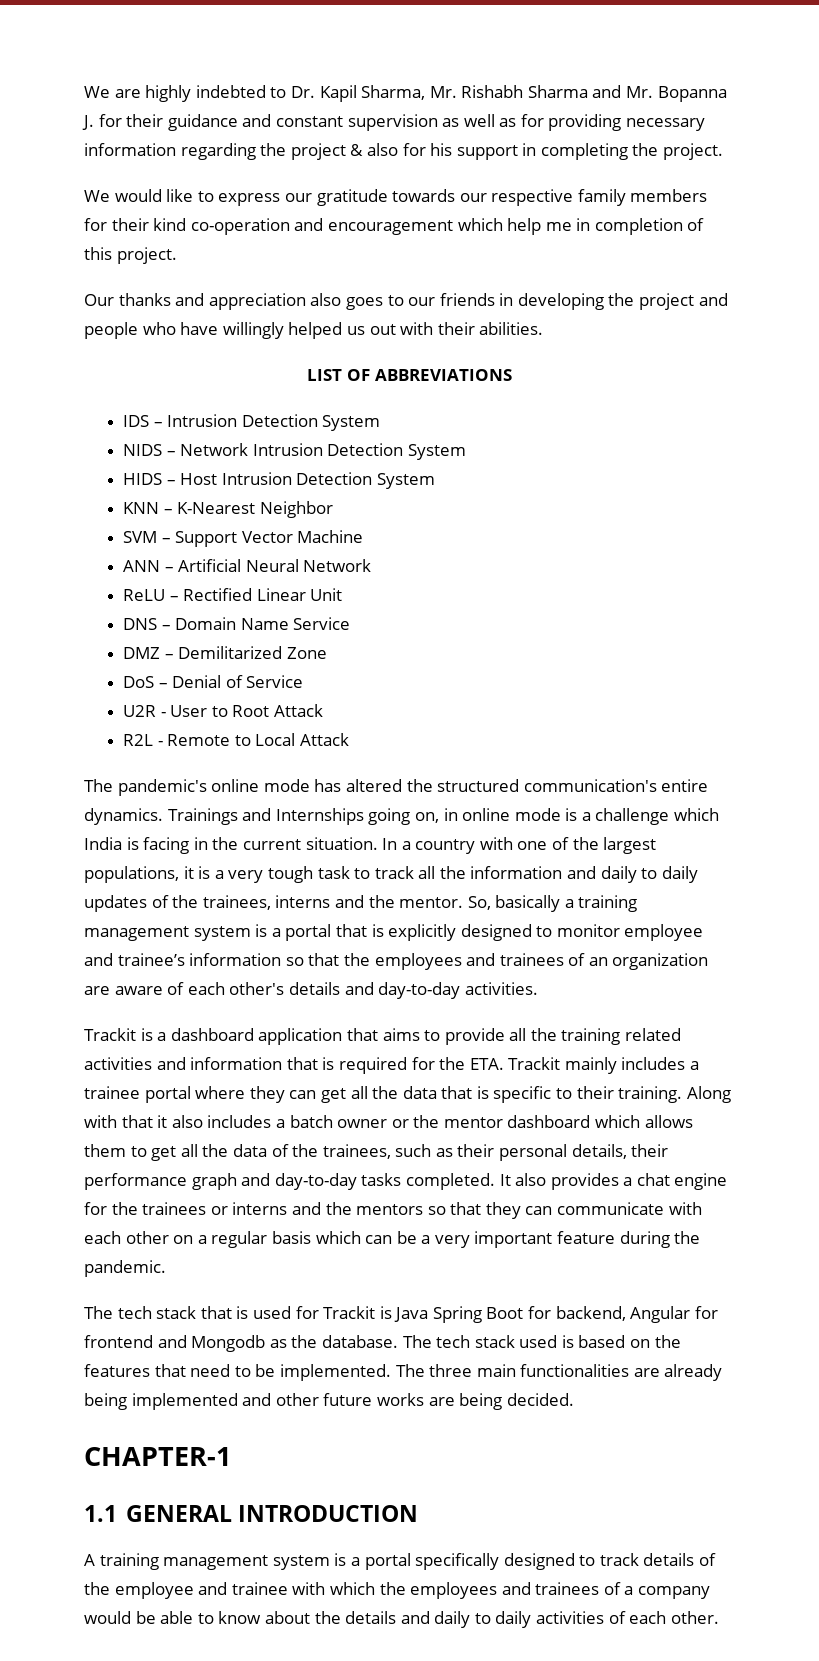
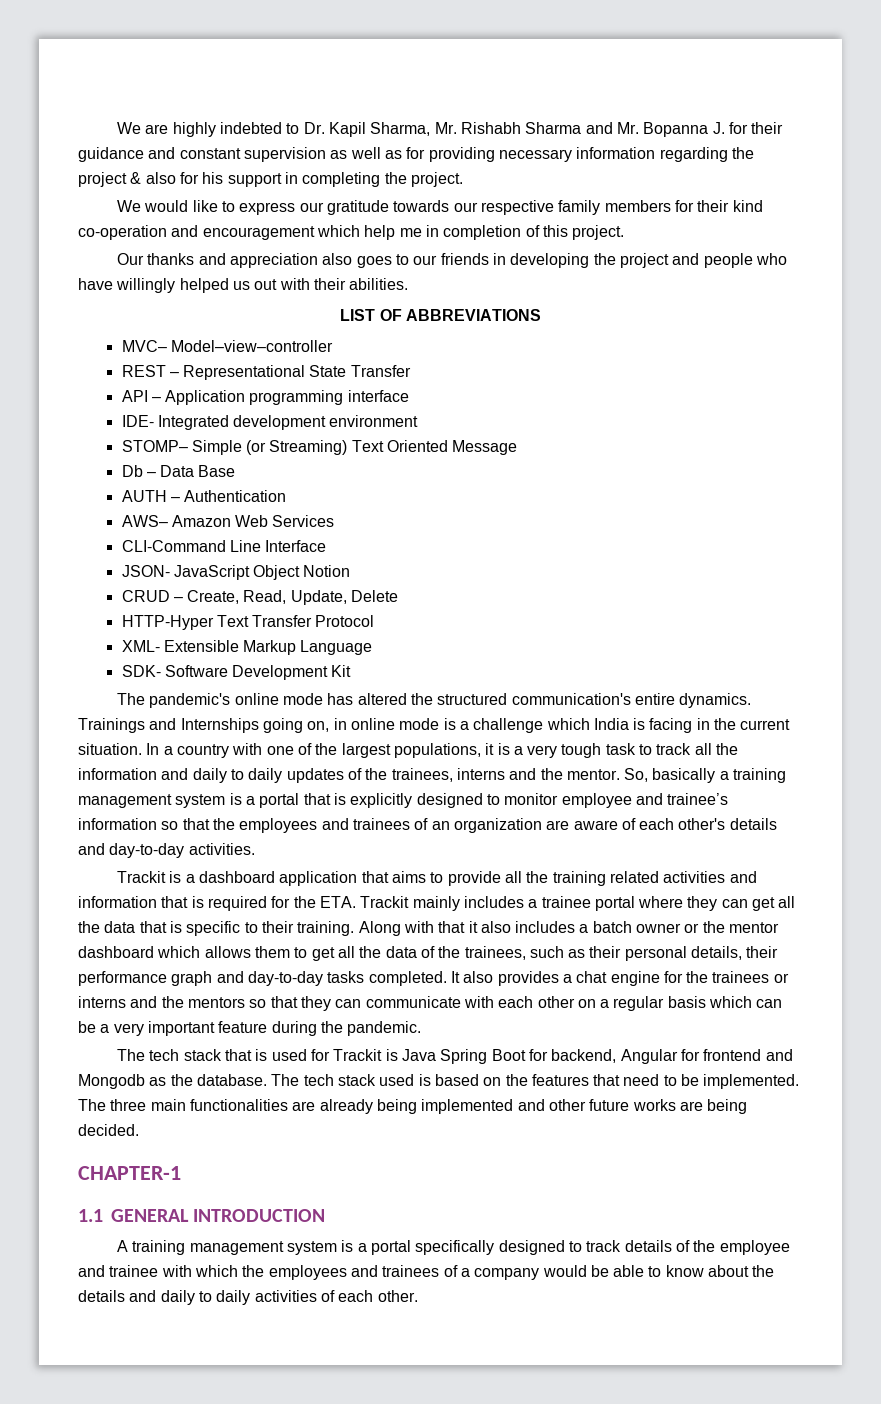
- IDS – Intrusion Detection System
- NIDS – Network Intrusion Detection System
- HIDS – Host Intrusion Detection System
- KNN – K-Nearest Neighbor
- SVM – Support Vector Machine
- ANN – Artificial Neural Network
- ReLU – Rectified Linear Unit
- DNS – Domain Name Service
- DMZ – Demilitarized Zone
- DoS – Denial of Service
- U2R - User to Root Attack
- R2L - Remote to Local Attack
+ MVC– Model–view–controller
+ REST – Representational State Transfer
+ API – Application programming interface
+ IDE- Integrated development environment
+ STOMP– Simple (or Streaming) Text Oriented Message
+ Db – Data Base
+ AUTH – Authentication
+ AWS– Amazon Web Services
+ CLI-Command Line Interface
+ JSON- JavaScript Object Notion
+ CRUD – Create, Read, Update, Delete
+ HTTP-Hyper Text Transfer Protocol
+ XML- Extensible Markup Language
+ SDK- Software Development Kit

